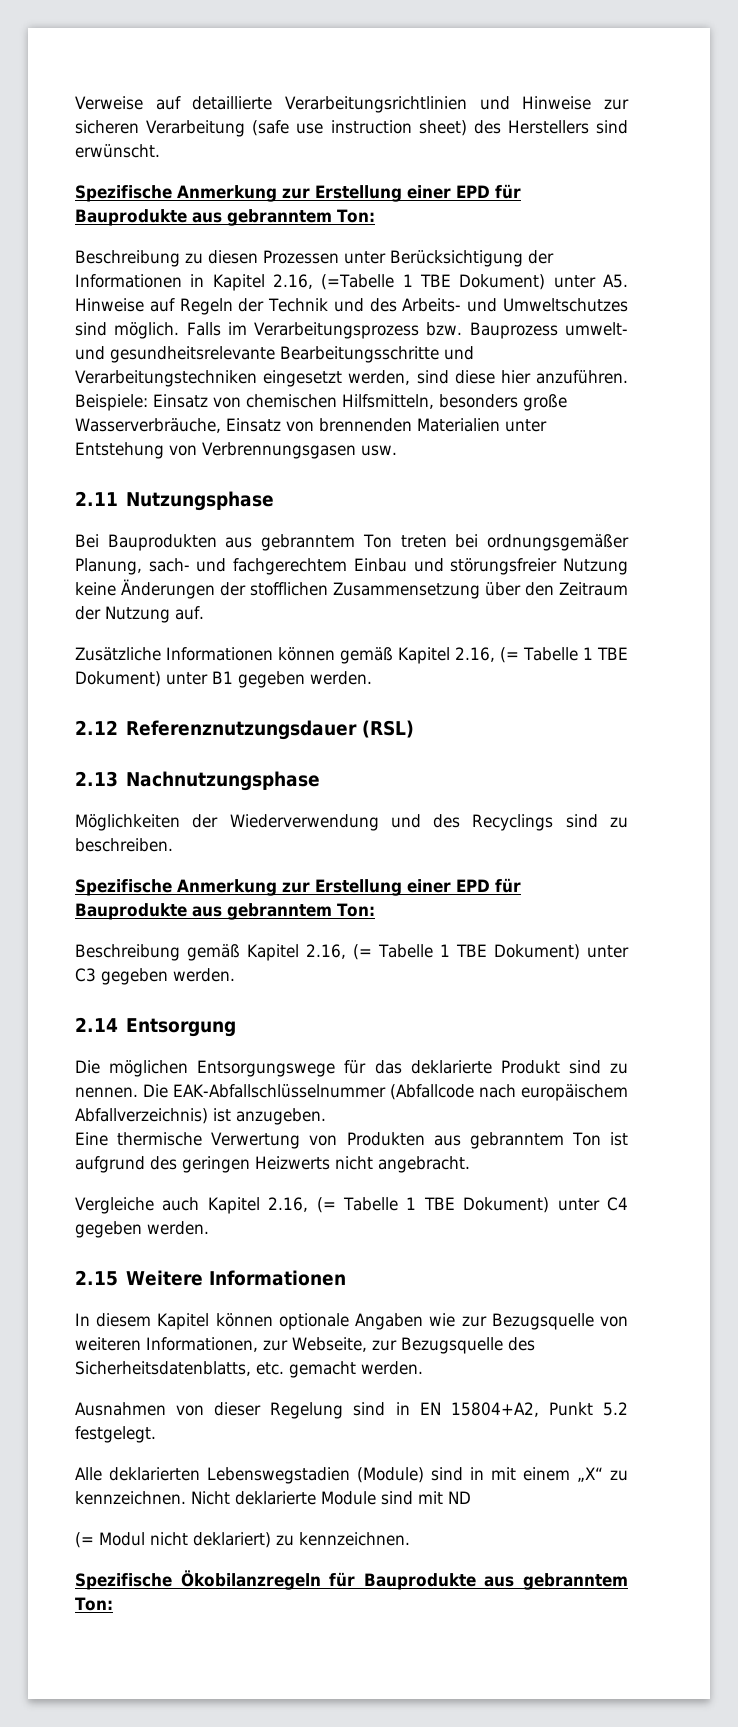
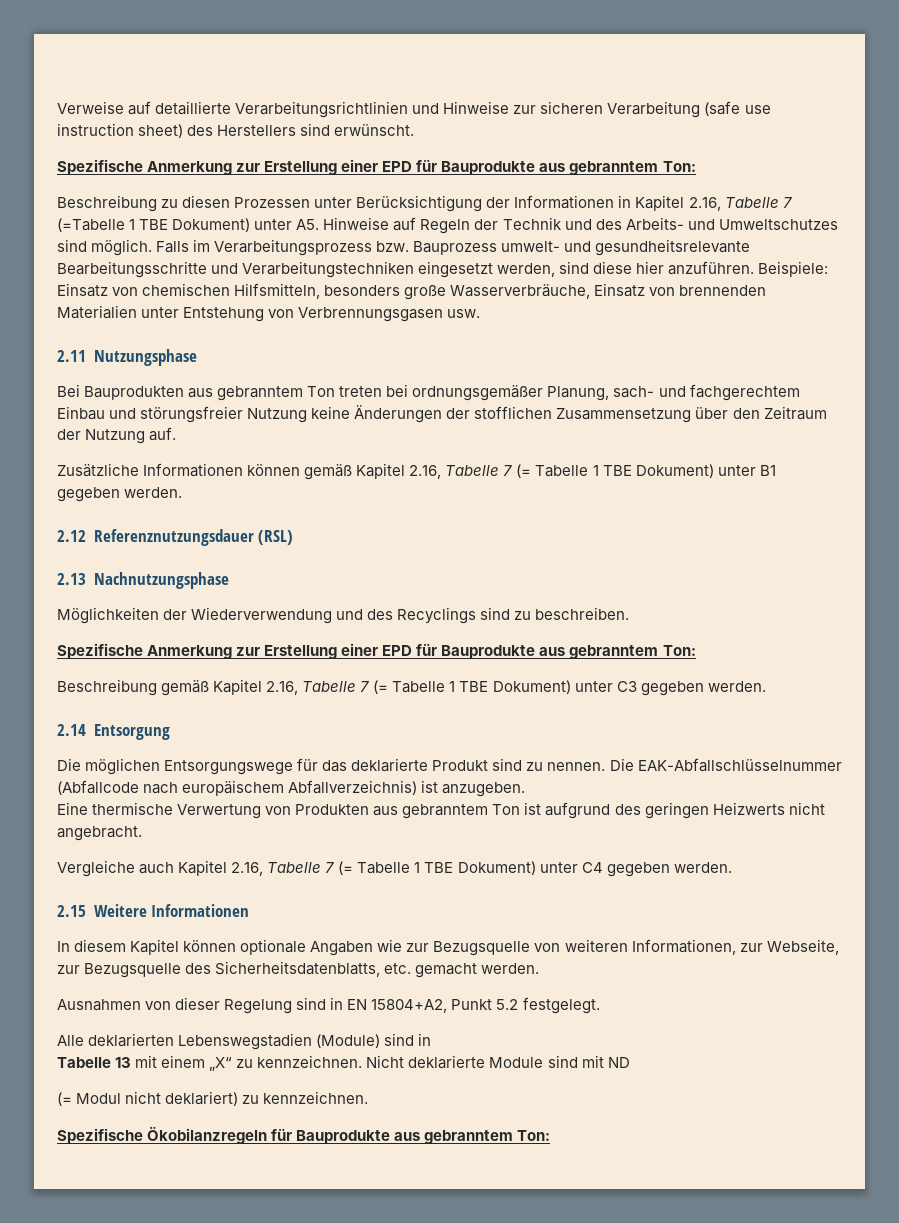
- Beschreibung zu diesen Prozessen unter Berücksichtigung der Informationen in Kapitel 2.16, (=Tabelle 1 TBE Dokument) unter A5. Hinweise auf Regeln der Technik und des Arbeits- und Umweltschutzes sind möglich.
+ Beschreibung zu diesen Prozessen unter Berücksichtigung der Informationen in Kapitel 2.16, Tabelle 7 (=Tabelle 1 TBE Dokument) unter A5. Hinweise auf Regeln der Technik und des Arbeits- und Umweltschutzes sind möglich.
- Zusätzliche Informationen können gemäß Kapitel 2.16, (= Tabelle 1 TBE Dokument) unter B1 gegeben werden.
+ Zusätzliche Informationen können gemäß Kapitel 2.16, Tabelle 7 (= Tabelle 1 TBE Dokument) unter B1 gegeben werden.
- Beschreibung gemäß Kapitel 2.16, (= Tabelle 1 TBE Dokument) unter C3 gegeben werden.
+ Beschreibung gemäß Kapitel 2.16, Tabelle 7 (= Tabelle 1 TBE Dokument) unter C3 gegeben werden.
- Vergleiche auch Kapitel 2.16, (= Tabelle 1 TBE Dokument) unter C4 gegeben werden.
+ Vergleiche auch Kapitel 2.16, Tabelle 7 (= Tabelle 1 TBE Dokument) unter C4 gegeben werden.
- Alle deklarierten Lebenswegstadien (Module) sind in mit einem „X“ zu kennzeichnen.
+ Alle deklarierten Lebenswegstadien (Module) sind in
+ Tabelle 13 mit einem „X“ zu kennzeichnen.

